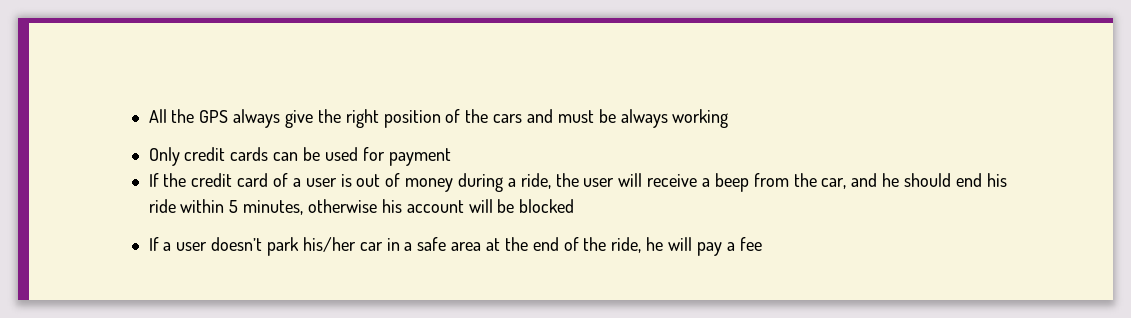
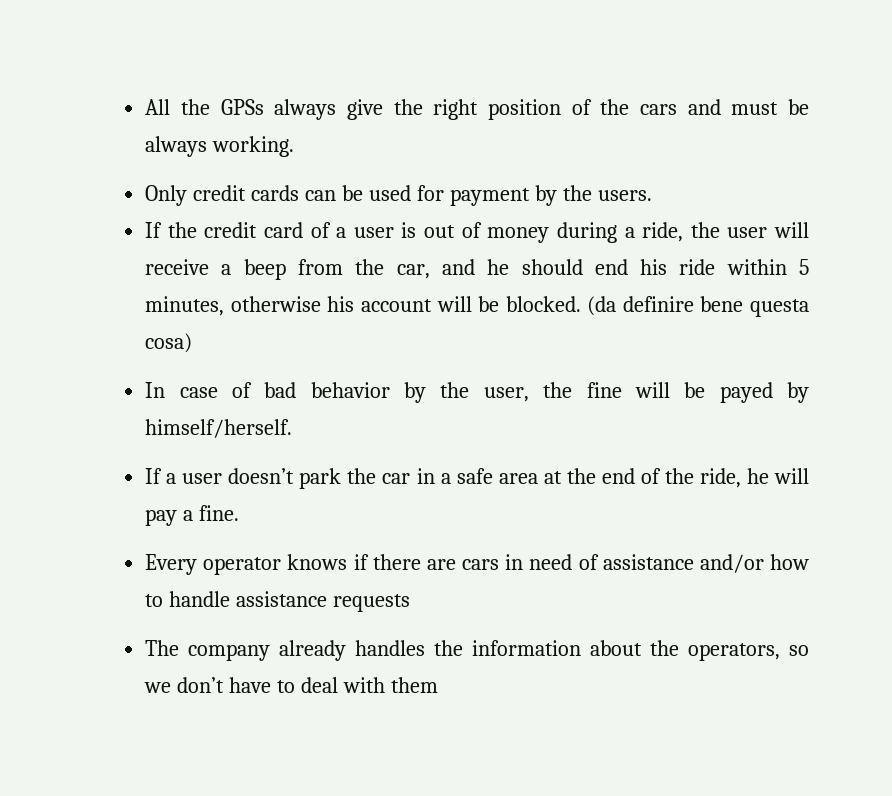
- All the GPS always give the right position of the cars and must be always working
+ All the GPSs always give the right position of the cars and must be always working.
- Only credit cards can be used for payment
+ Only credit cards can be used for payment by the users.
- If the credit card of a user is out of money during a ride, the user will receive a beep from the car, and he should end his ride within 5 minutes, otherwise his account will be blocked
+ If the credit card of a user is out of money during a ride, the user will receive a beep from the car, and he should end his ride within 5 minutes, otherwise his account will be blocked. (da definire bene questa cosa)
+ In case of bad behavior by the user, the fine will be payed by himself/herself.
- If a user doesn’t park his/her car in a safe area at the end of the ride, he will pay a fee
+ If a user doesn’t park the car in a safe area at the end of the ride, he will pay a fine.
+ Every operator knows if there are cars in need of assistance and/or how to handle assistance requests
+ The company already handles the information about the operators, so we don’t have to deal with them

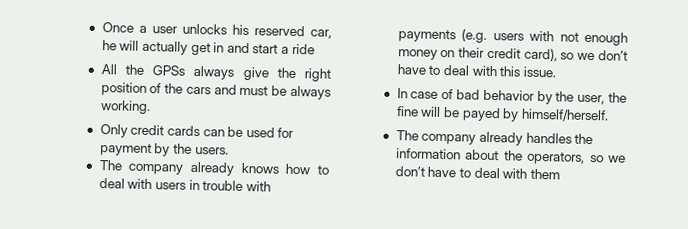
+ Once a user unlocks his reserved car, he will actually get in and start a ride
- If the credit card of a user is out of money during a ride, the user will receive a beep from the car, and he should end his ride within 5 minutes, otherwise his account will be blocked. (da definire bene questa cosa)
+ The company already knows how to deal with users in trouble with payments (e.g. users with not enough money on their credit card), so we don’t have to deal with this issue.
- If a user doesn’t park the car in a safe area at the end of the ride, he will pay a fine.
- Every operator knows if there are cars in need of assistance and/or how to handle assistance requests

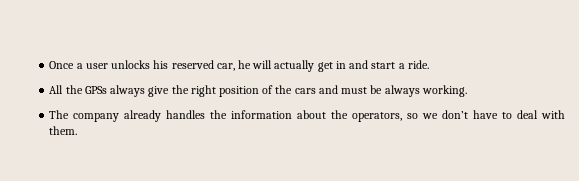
- Once a user unlocks his reserved car, he will actually get in and start a ride
+ Once a user unlocks his reserved car, he will actually get in and start a ride.
- Only credit cards can be used for payment by the users.
- The company already knows how to deal with users in trouble with payments (e.g. users with not enough money on their credit card), so we don’t have to deal with this issue.
- In case of bad behavior by the user, the fine will be payed by himself/herself.
- The company already handles the information about the operators, so we don’t have to deal with them
+ The company already handles the information about the operators, so we don’t have to deal with them.

